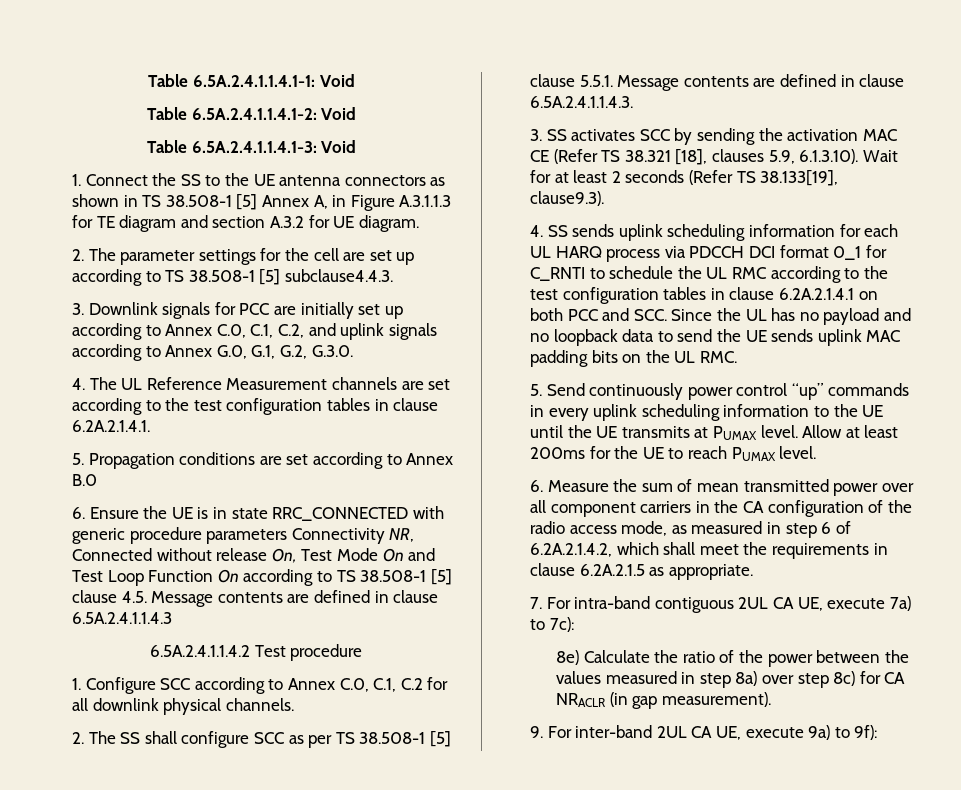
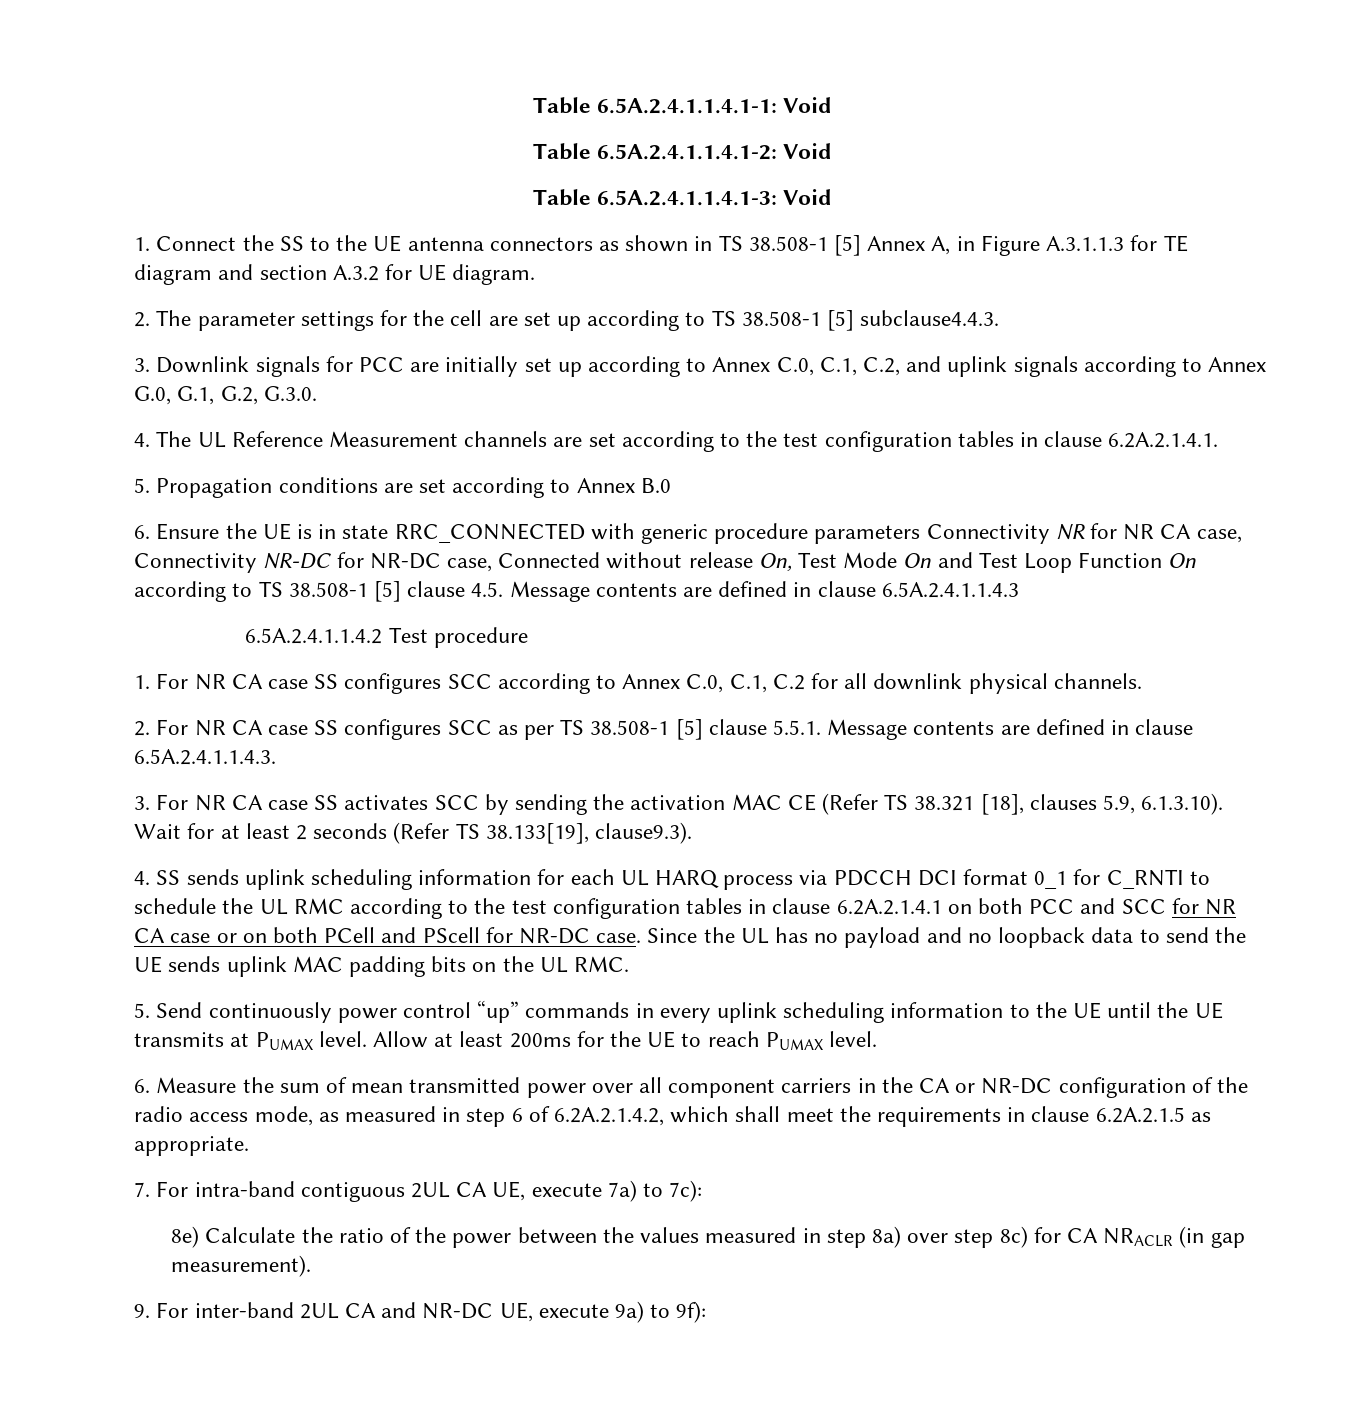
- 6. Ensure the UE is in state RRC_CONNECTED with generic procedure parameters Connectivity NR, Connected without release On, Test Mode On and Test Loop Function On according to TS 38.508-1 [5] clause 4.5. Message contents are defined in clause 6.5A.2.4.1.1.4.3
+ 6. Ensure the UE is in state RRC_CONNECTED with generic procedure parameters Connectivity NR for NR CA case, Connectivity NR-DC for NR-DC case, Connected without release On, Test Mode On and Test Loop Function On according to TS 38.508-1 [5] clause 4.5. Message contents are defined in clause 6.5A.2.4.1.1.4.3
- 1. Configure SCC according to Annex C.0, C.1, C.2 for all downlink physical channels.
+ 1. For NR CA case SS configures SCC according to Annex C.0, C.1, C.2 for all downlink physical channels.
- 2. The SS shall configure SCC as per TS 38.508-1 [5] clause 5.5.1. Message contents are defined in clause 6.5A.2.4.1.1.4.3.
+ 2. For NR CA case SS configures SCC as per TS 38.508-1 [5] clause 5.5.1. Message contents are defined in clause 6.5A.2.4.1.1.4.3.
- 3. SS activates SCC by sending the activation MAC CE (Refer TS 38.321 [18], clauses 5.9, 6.1.3.10). Wait for at least 2 seconds (Refer TS 38.133[19], clause9.3).
+ 3. For NR CA case SS activates SCC by sending the activation MAC CE (Refer TS 38.321 [18], clauses 5.9, 6.1.3.10). Wait for at least 2 seconds (Refer TS 38.133[19], clause9.3).
- 4. SS sends uplink scheduling information for each UL HARQ process via PDCCH DCI format 0_1 for C_RNTI to schedule the UL RMC according to the test configuration tables in clause 6.2A.2.1.4.1 on both PCC and SCC. Since the UL has no payload and no loopback data to send the UE sends uplink MAC padding bits on the UL RMC.
+ 4. SS sends uplink scheduling information for each UL HARQ process via PDCCH DCI format 0_1 for C_RNTI to schedule the UL RMC according to the test configuration tables in clause 6.2A.2.1.4.1 on both PCC and SCC for NR CA case or on both PCell and PScell for NR-DC case. Since the UL has no payload and no loopback data to send the UE sends uplink MAC padding bits on the UL RMC.
- 6. Measure the sum of mean transmitted power over all component carriers in the CA configuration of the radio access mode, as measured in step 6 of 6.2A.2.1.4.2, which shall meet the requirements in clause 6.2A.2.1.5 as appropriate.
+ 6. Measure the sum of mean transmitted power over all component carriers in the CA or NR-DC configuration of the radio access mode, as measured in step 6 of 6.2A.2.1.4.2, which shall meet the requirements in clause 6.2A.2.1.5 as appropriate.
- 9. For inter-band 2UL CA UE, execute 9a) to 9f):
+ 9. For inter-band 2UL CA and NR-DC UE, execute 9a) to 9f):

